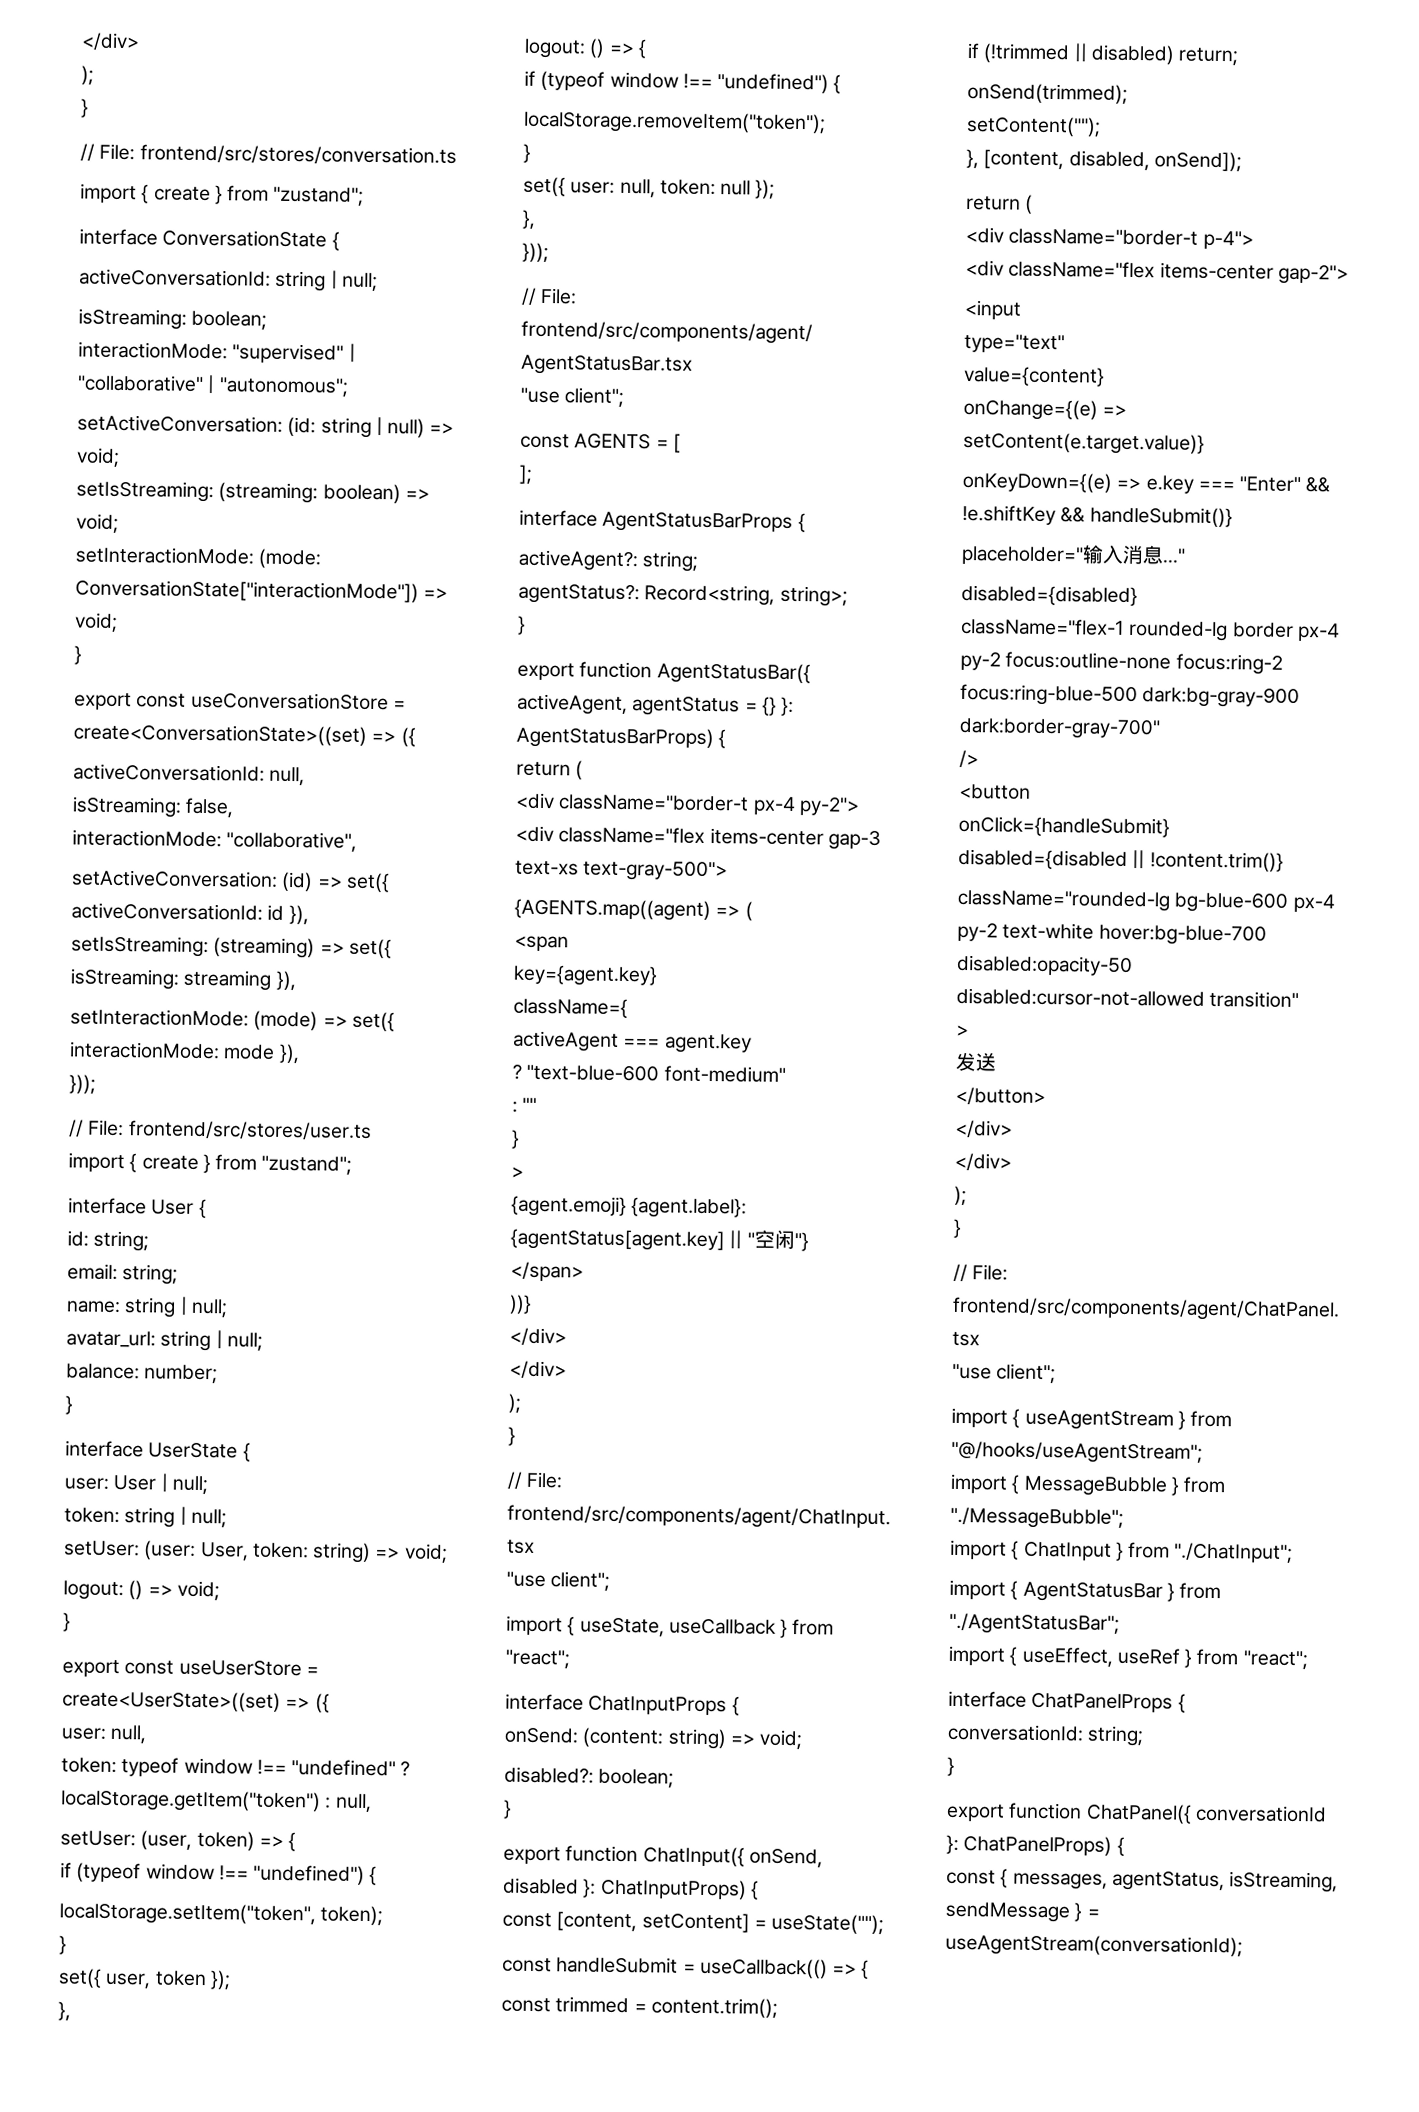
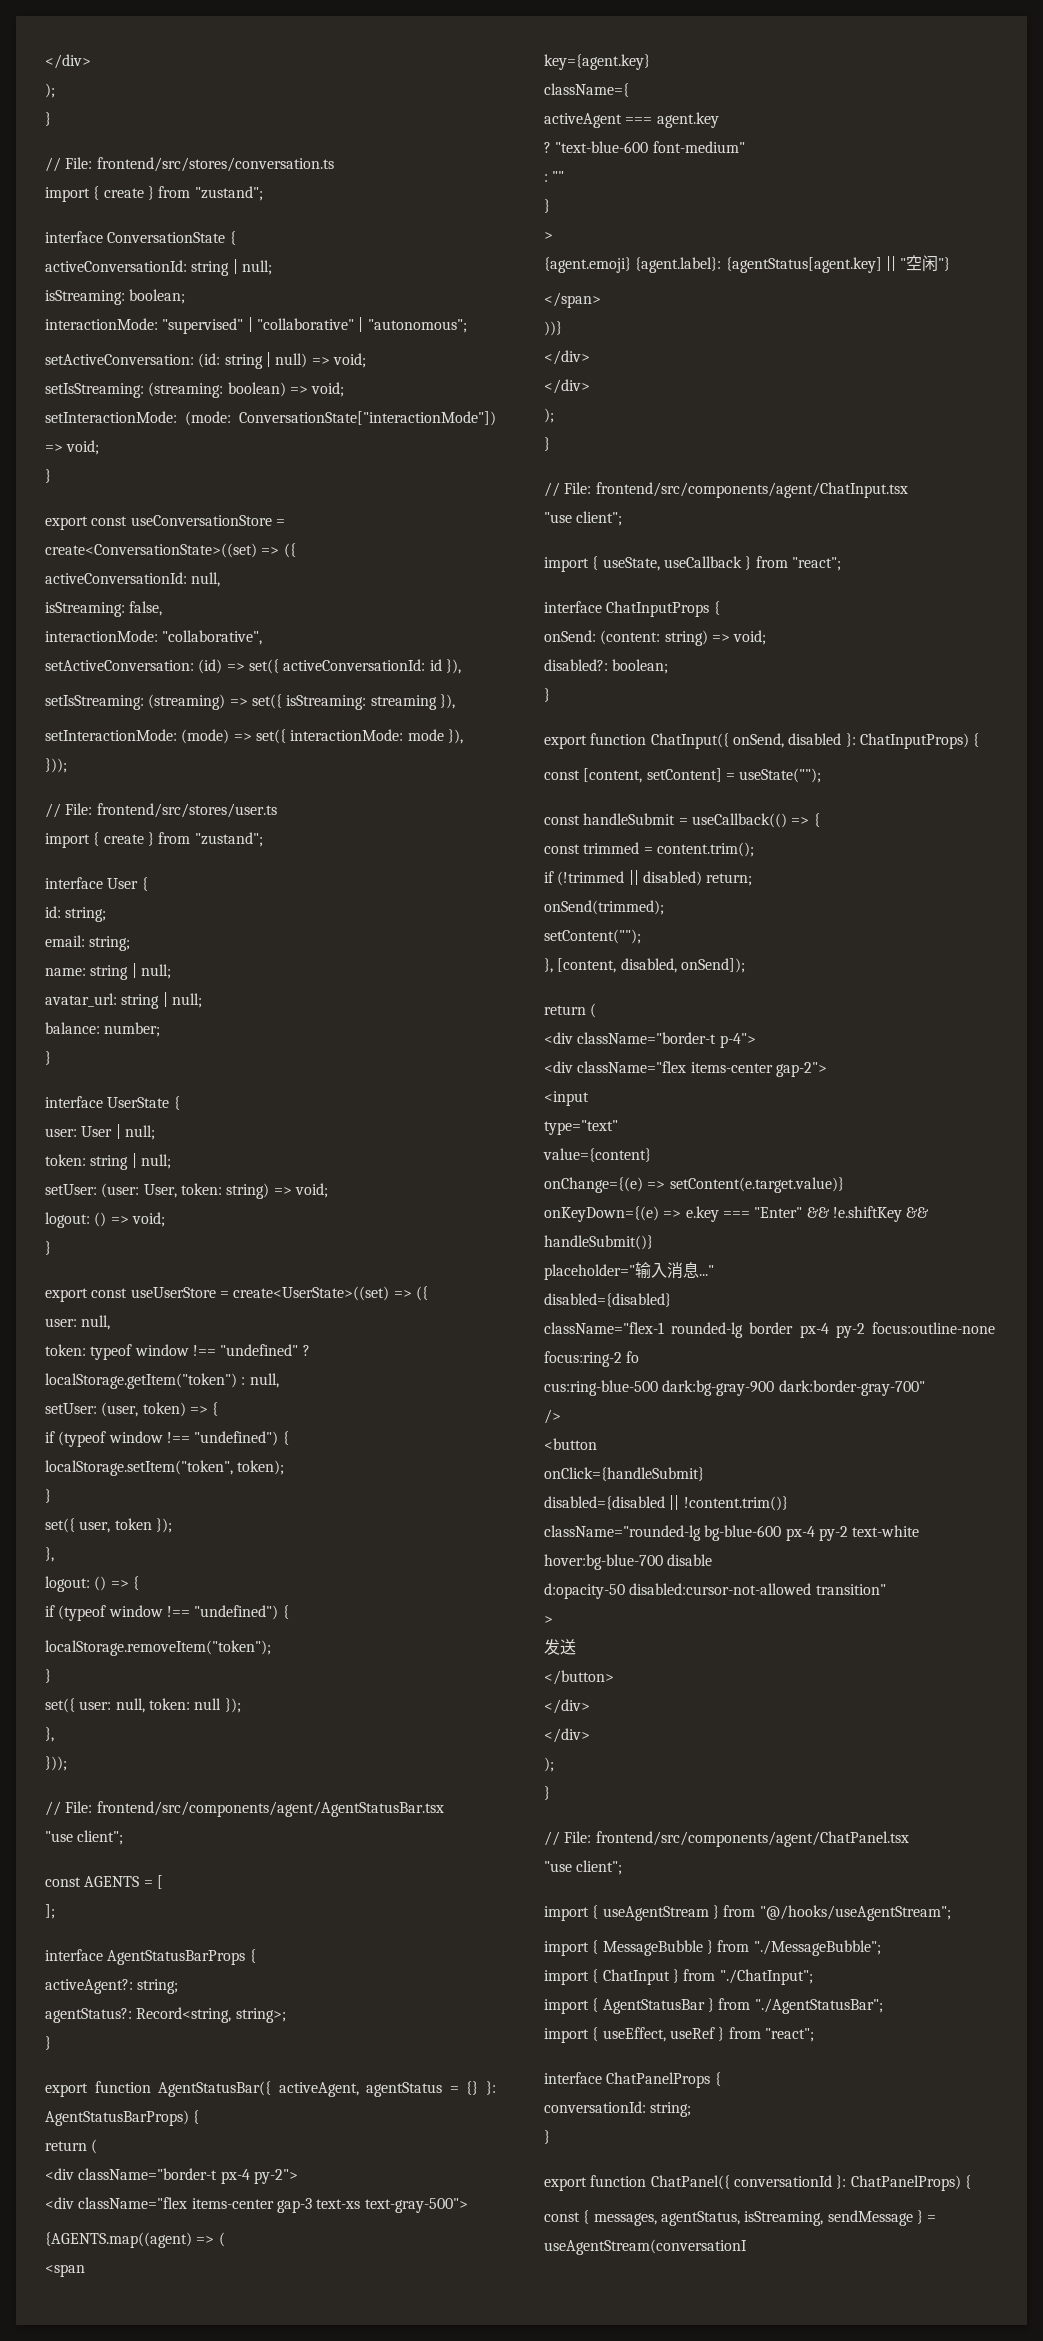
- className="flex-1 rounded-lg border px-4 py-2 focus:outline-none focus:ring-2 focus:ring-blue-500 dark:bg-gray-900 dark:border-gray-700"
+ className="flex-1 rounded-lg border px-4 py-2 focus:outline-none focus:ring-2 fo
+ cus:ring-blue-500 dark:bg-gray-900 dark:border-gray-700"
- className="rounded-lg bg-blue-600 px-4 py-2 text-white hover:bg-blue-700 disabled:opacity-50 disabled:cursor-not-allowed transition"
+ className="rounded-lg bg-blue-600 px-4 py-2 text-white hover:bg-blue-700 disable
+ d:opacity-50 disabled:cursor-not-allowed transition"
- const { messages, agentStatus, isStreaming, sendMessage } = useAgentStream(conversationId);
+ const { messages, agentStatus, isStreaming, sendMessage } = useAgentStream(conversationI

